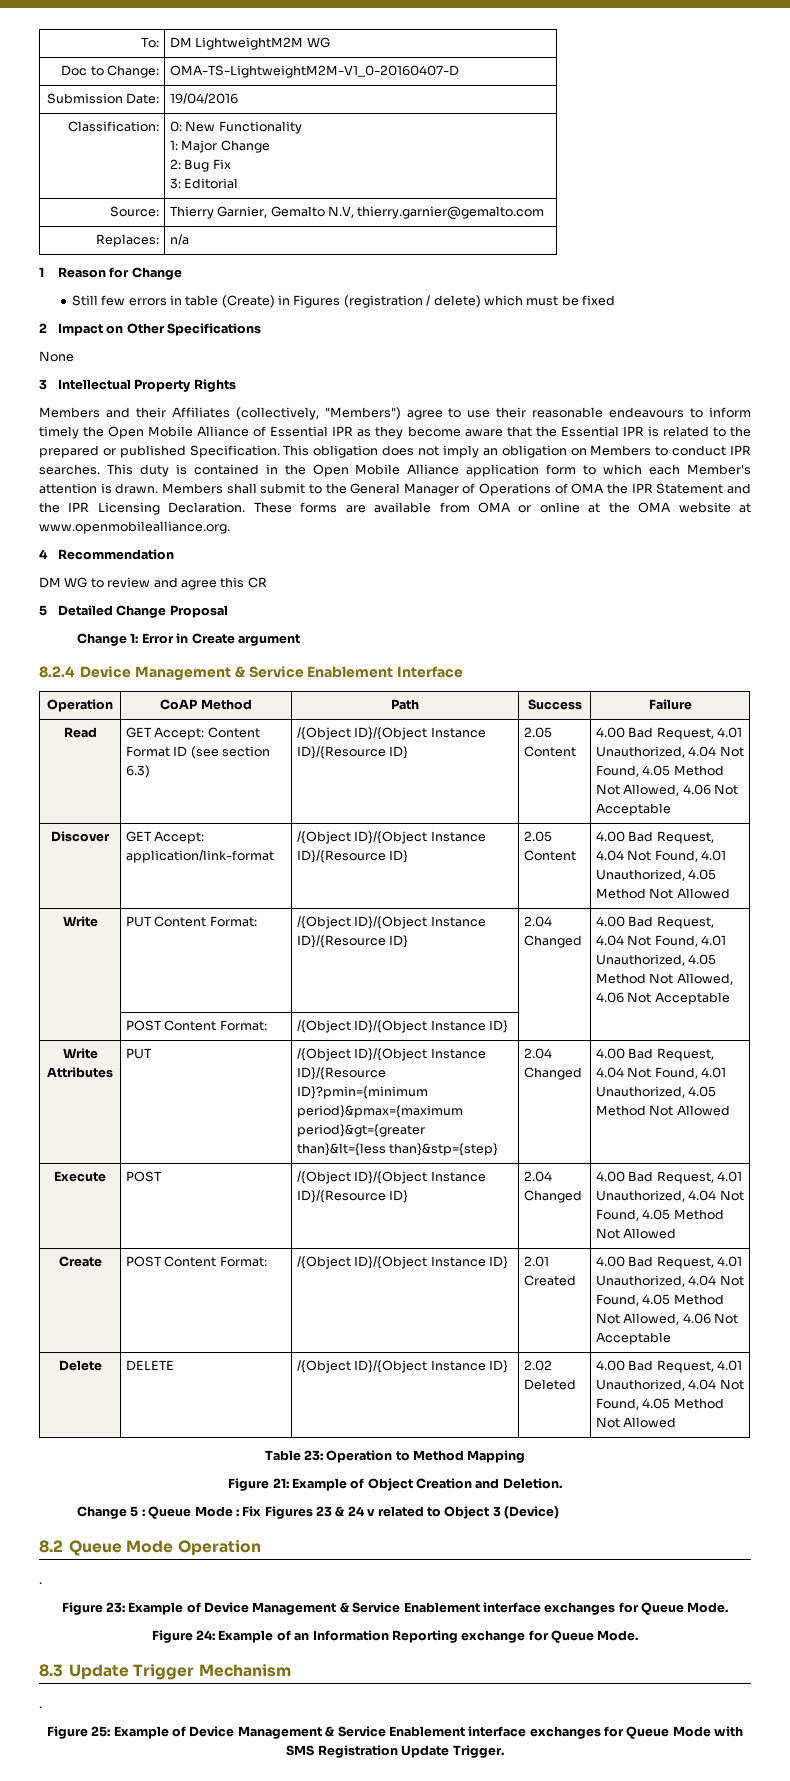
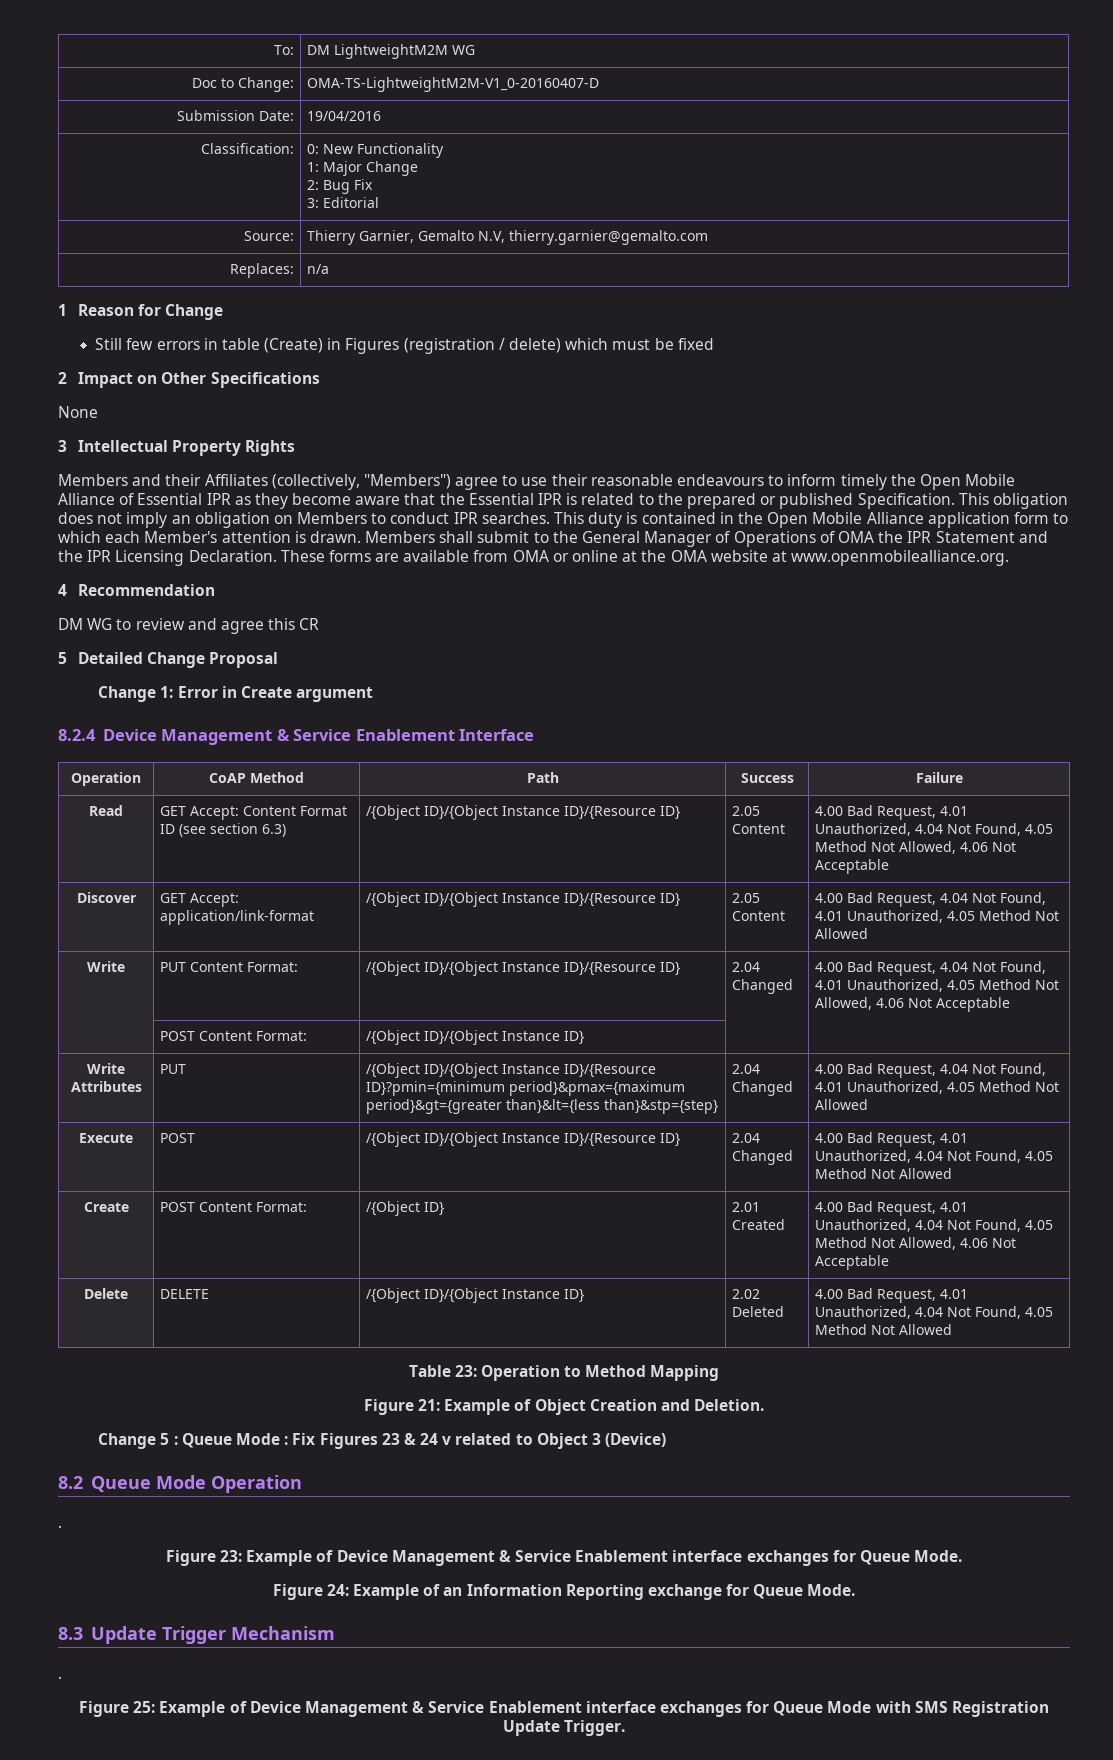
- Create | POST Content Format: | /{Object ID}/{Object Instance ID} | 2.01 Created | 4.00 Bad Request, 4.01 Unauthorized, 4.04 Not Found, 4.05 Method Not Allowed, 4.06 Not Acceptable
+ Create | POST Content Format: | /{Object ID} | 2.01 Created | 4.00 Bad Request, 4.01 Unauthorized, 4.04 Not Found, 4.05 Method Not Allowed, 4.06 Not Acceptable

